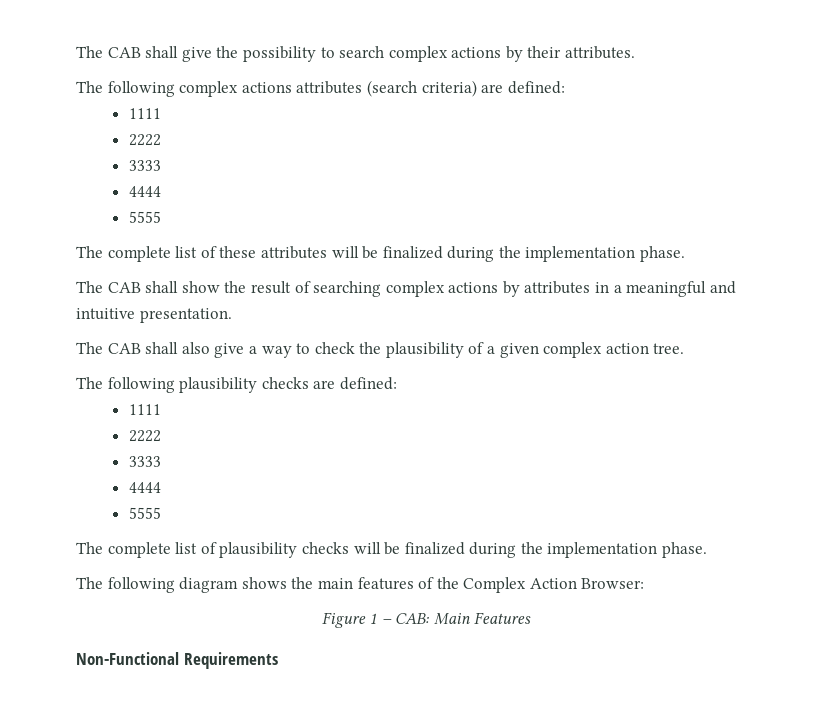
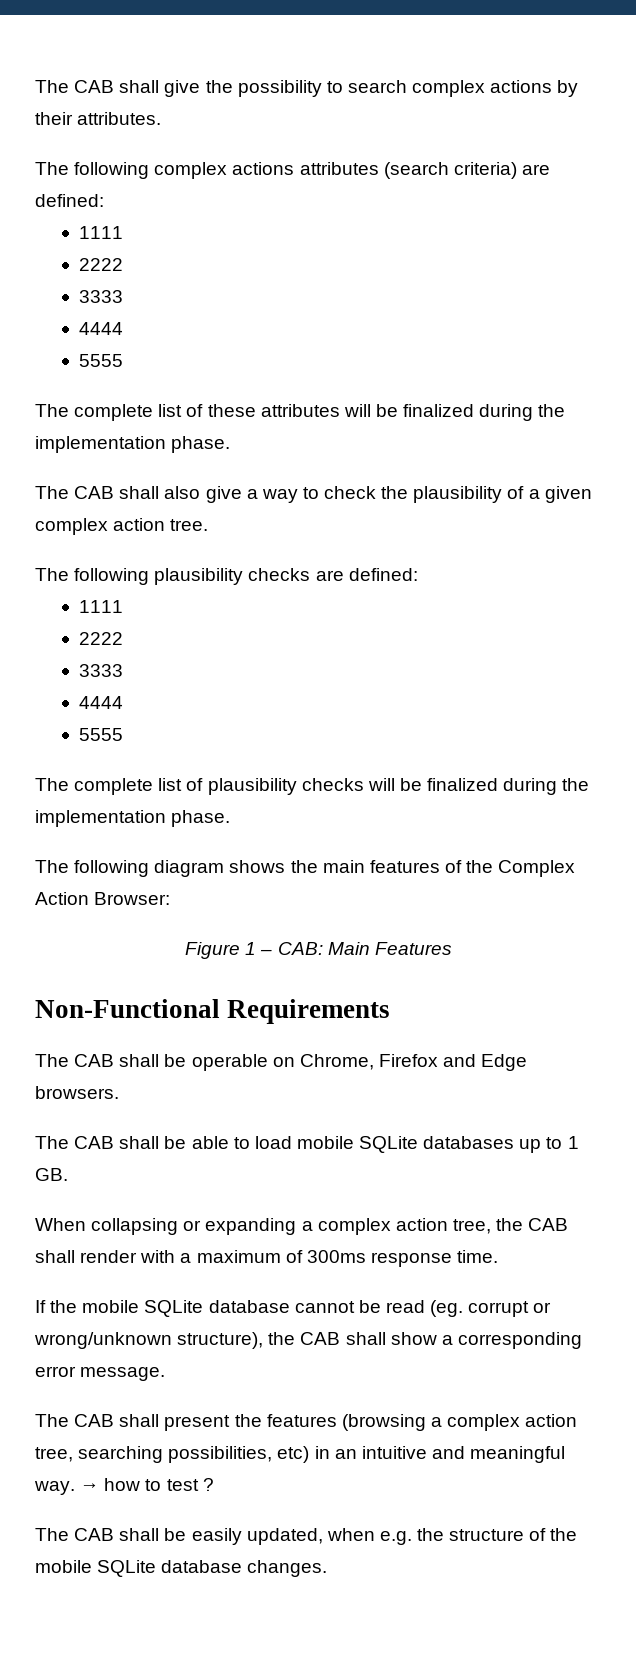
- The CAB shall show the result of searching complex actions by attributes in a meaningful and intuitive presentation.
+ The CAB shall be operable on Chrome, Firefox and Edge browsers.
+ The CAB shall be able to load mobile SQLite databases up to 1 GB.
+ When collapsing or expanding a complex action tree, the CAB shall render with a maximum of 300ms response time.
+ If the mobile SQLite database cannot be read (eg. corrupt or wrong/unknown structure), the CAB shall show a corresponding error message.
+ The CAB shall present the features (browsing a complex action tree, searching possibilities, etc) in an intuitive and meaningful way. → how to test ?
+ The CAB shall be easily updated, when e.g. the structure of the mobile SQLite database changes.

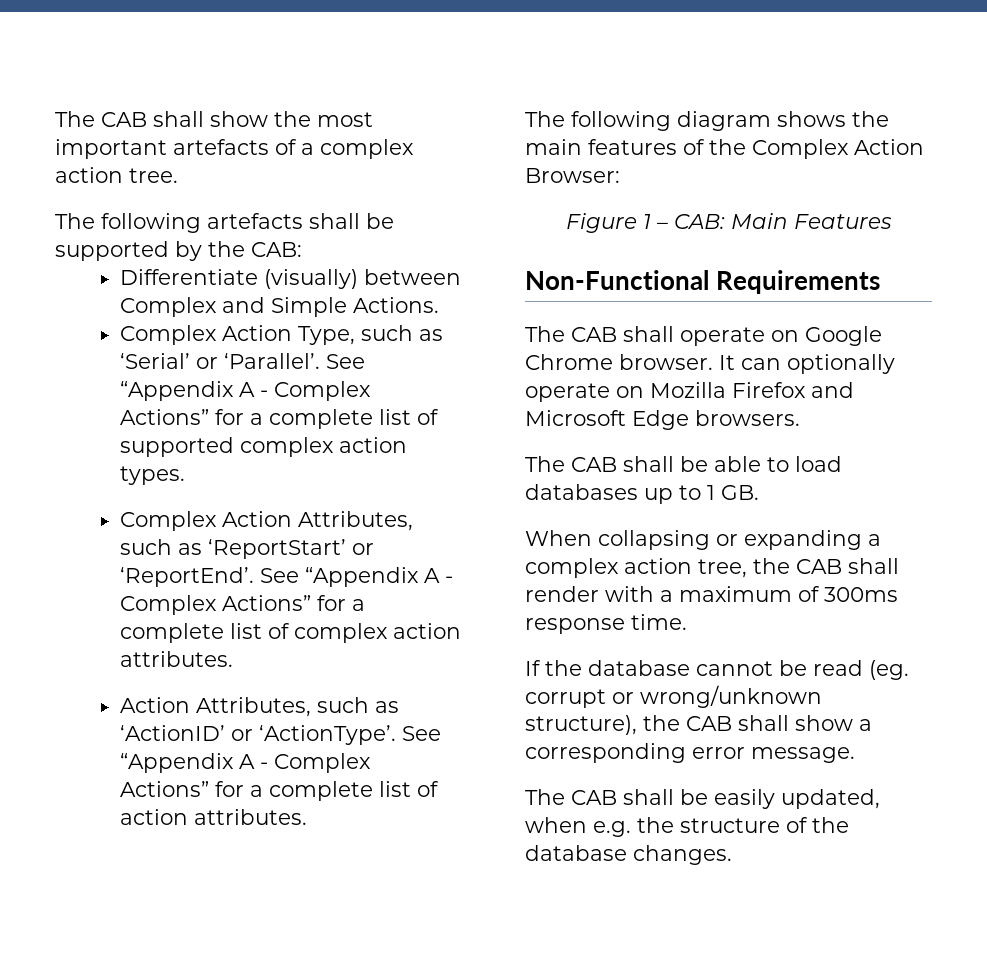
- The CAB shall give the possibility to search complex actions by their attributes.
- The following complex actions attributes (search criteria) are defined:
- 1111
- 2222
- 3333
- 4444
- 5555
- The complete list of these attributes will be finalized during the implementation phase.
- The CAB shall also give a way to check the plausibility of a given complex action tree.
+ The CAB shall show the most important artefacts of a complex action tree.
- The following plausibility checks are defined:
- 1111
- 2222
- 3333
- 4444
- 5555
- The complete list of plausibility checks will be finalized during the implementation phase.
+ The following artefacts shall be supported by the CAB:
+ Differentiate (visually) between Complex and Simple Actions.
+ Complex Action Type, such as ‘Serial’ or ‘Parallel’. See “Appendix A - Complex Actions” for a complete list of supported complex action types.
+ Complex Action Attributes, such as ‘ReportStart’ or ‘ReportEnd’. See “Appendix A - Complex Actions” for a complete list of complex action attributes.
+ Action Attributes, such as ‘ActionID’ or ‘ActionType’. See “Appendix A - Complex Actions” for a complete list of action attributes.
- The CAB shall be operable on Chrome, Firefox and Edge browsers.
+ The CAB shall operate on Google Chrome browser. It can optionally operate on Mozilla Firefox and Microsoft Edge browsers.
- The CAB shall be able to load mobile SQLite databases up to 1 GB.
+ The CAB shall be able to load databases up to 1 GB.
- If the mobile SQLite database cannot be read (eg. corrupt or wrong/unknown structure), the CAB shall show a corresponding error message.
+ If the database cannot be read (eg. corrupt or wrong/unknown structure), the CAB shall show a corresponding error message.
- The CAB shall present the features (browsing a complex action tree, searching possibilities, etc) in an intuitive and meaningful way. → how to test ?
- The CAB shall be easily updated, when e.g. the structure of the mobile SQLite database changes.
+ The CAB shall be easily updated, when e.g. the structure of the database changes.

